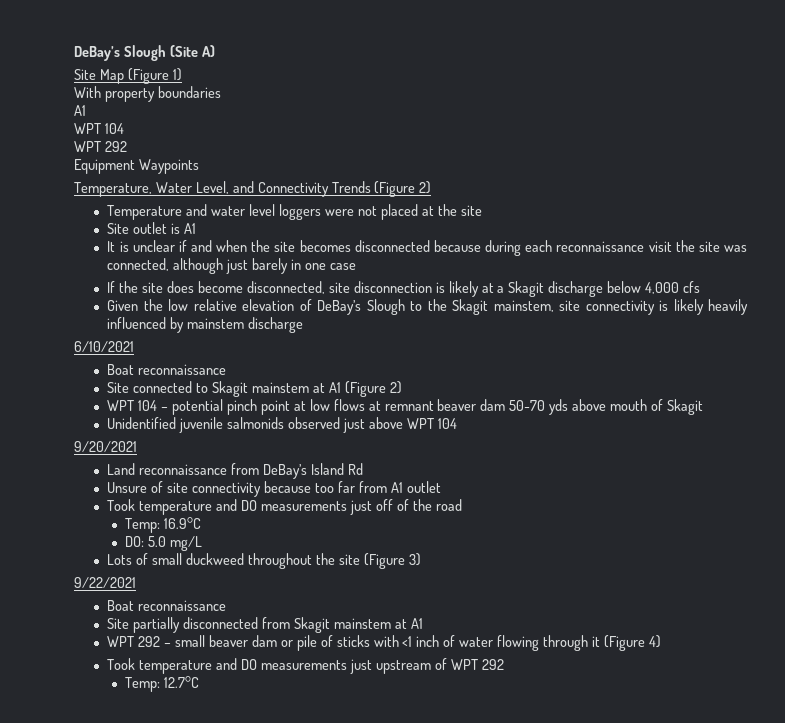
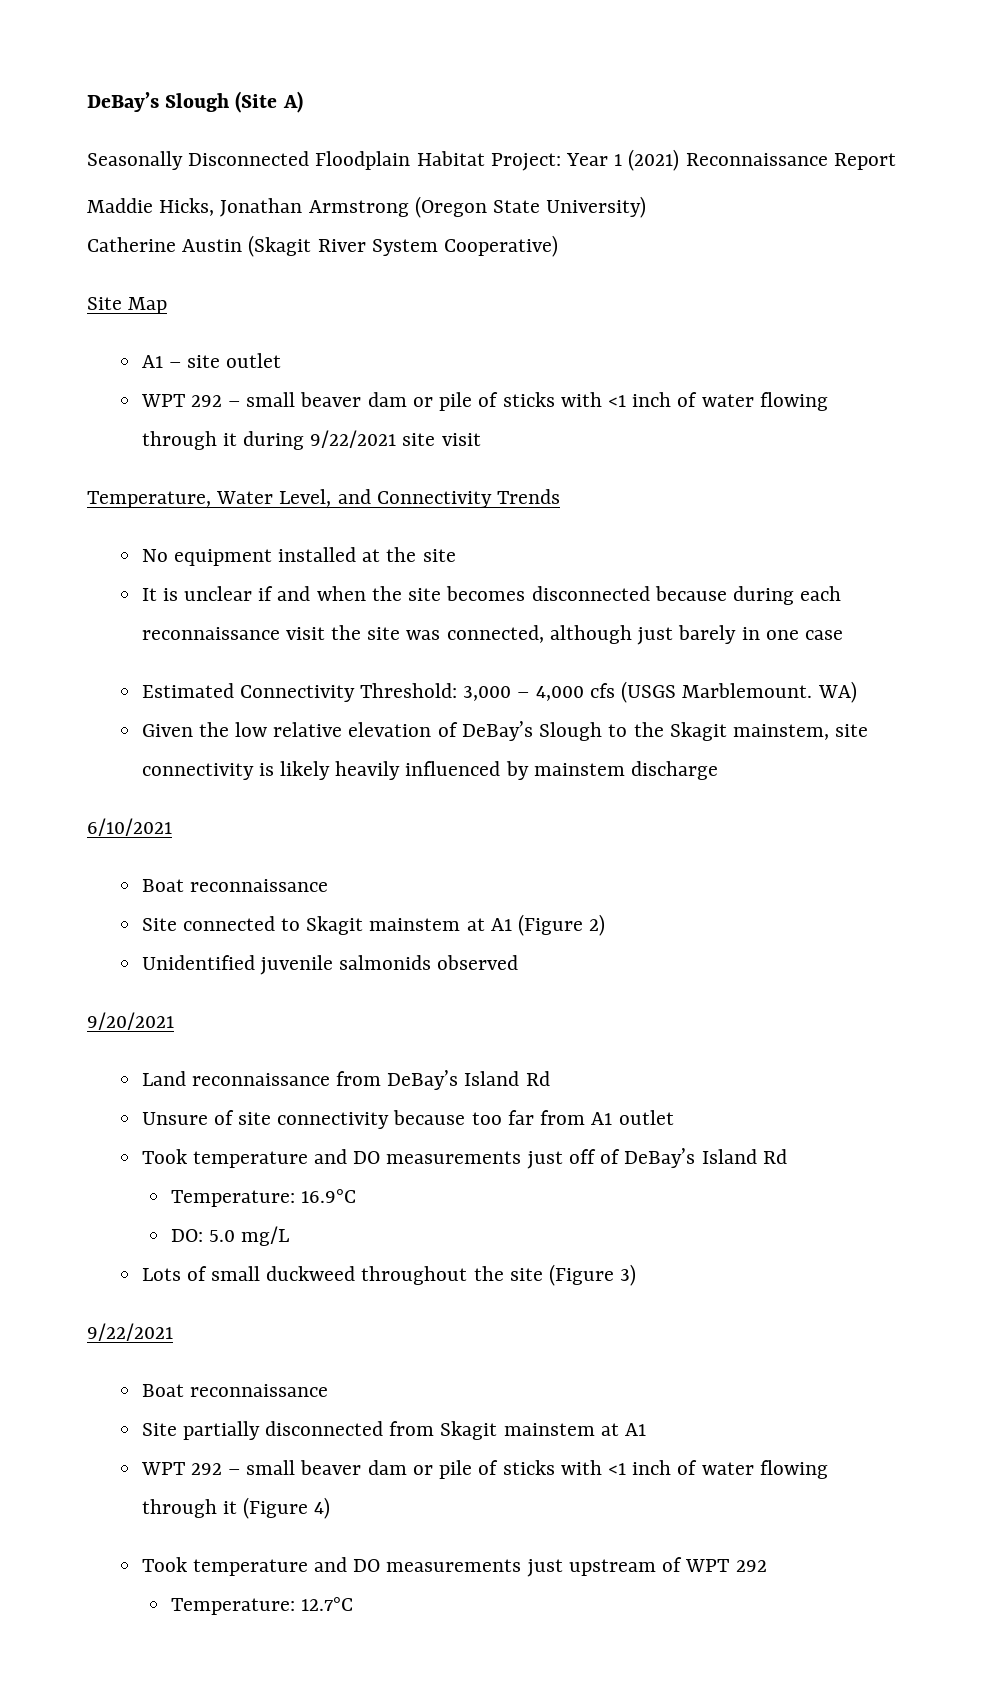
- Site Map (Figure 1)
- With property boundaries
- A1
- WPT 104
- WPT 292
- Equipment Waypoints
+ Seasonally Disconnected Floodplain Habitat Project: Year 1 (2021) Reconnaissance Report
+ Maddie Hicks, Jonathan Armstrong (Oregon State University)
+ Catherine Austin (Skagit River System Cooperative)
+ Site Map
+ A1 – site outlet
+ WPT 292 – small beaver dam or pile of sticks with <1 inch of water flowing through it during 9/22/2021 site visit
- Temperature, Water Level, and Connectivity Trends (Figure 2)
- Temperature and water level loggers were not placed at the site
+ Temperature, Water Level, and Connectivity Trends
+ No equipment installed at the site
- Site outlet is A1
- If the site does become disconnected, site disconnection is likely at a Skagit discharge below 4,000 cfs
+ Estimated Connectivity Threshold: 3,000 – 4,000 cfs (USGS Marblemount. WA)
- WPT 104 – potential pinch point at low flows at remnant beaver dam 50-70 yds above mouth of Skagit
- Unidentified juvenile salmonids observed just above WPT 104
+ Unidentified juvenile salmonids observed
- Took temperature and DO measurements just off of the road
- Temp: 16.9°C
+ Took temperature and DO measurements just off of DeBay’s Island Rd
+ Temperature: 16.9°C
- Temp: 12.7°C
+ Temperature: 12.7°C

